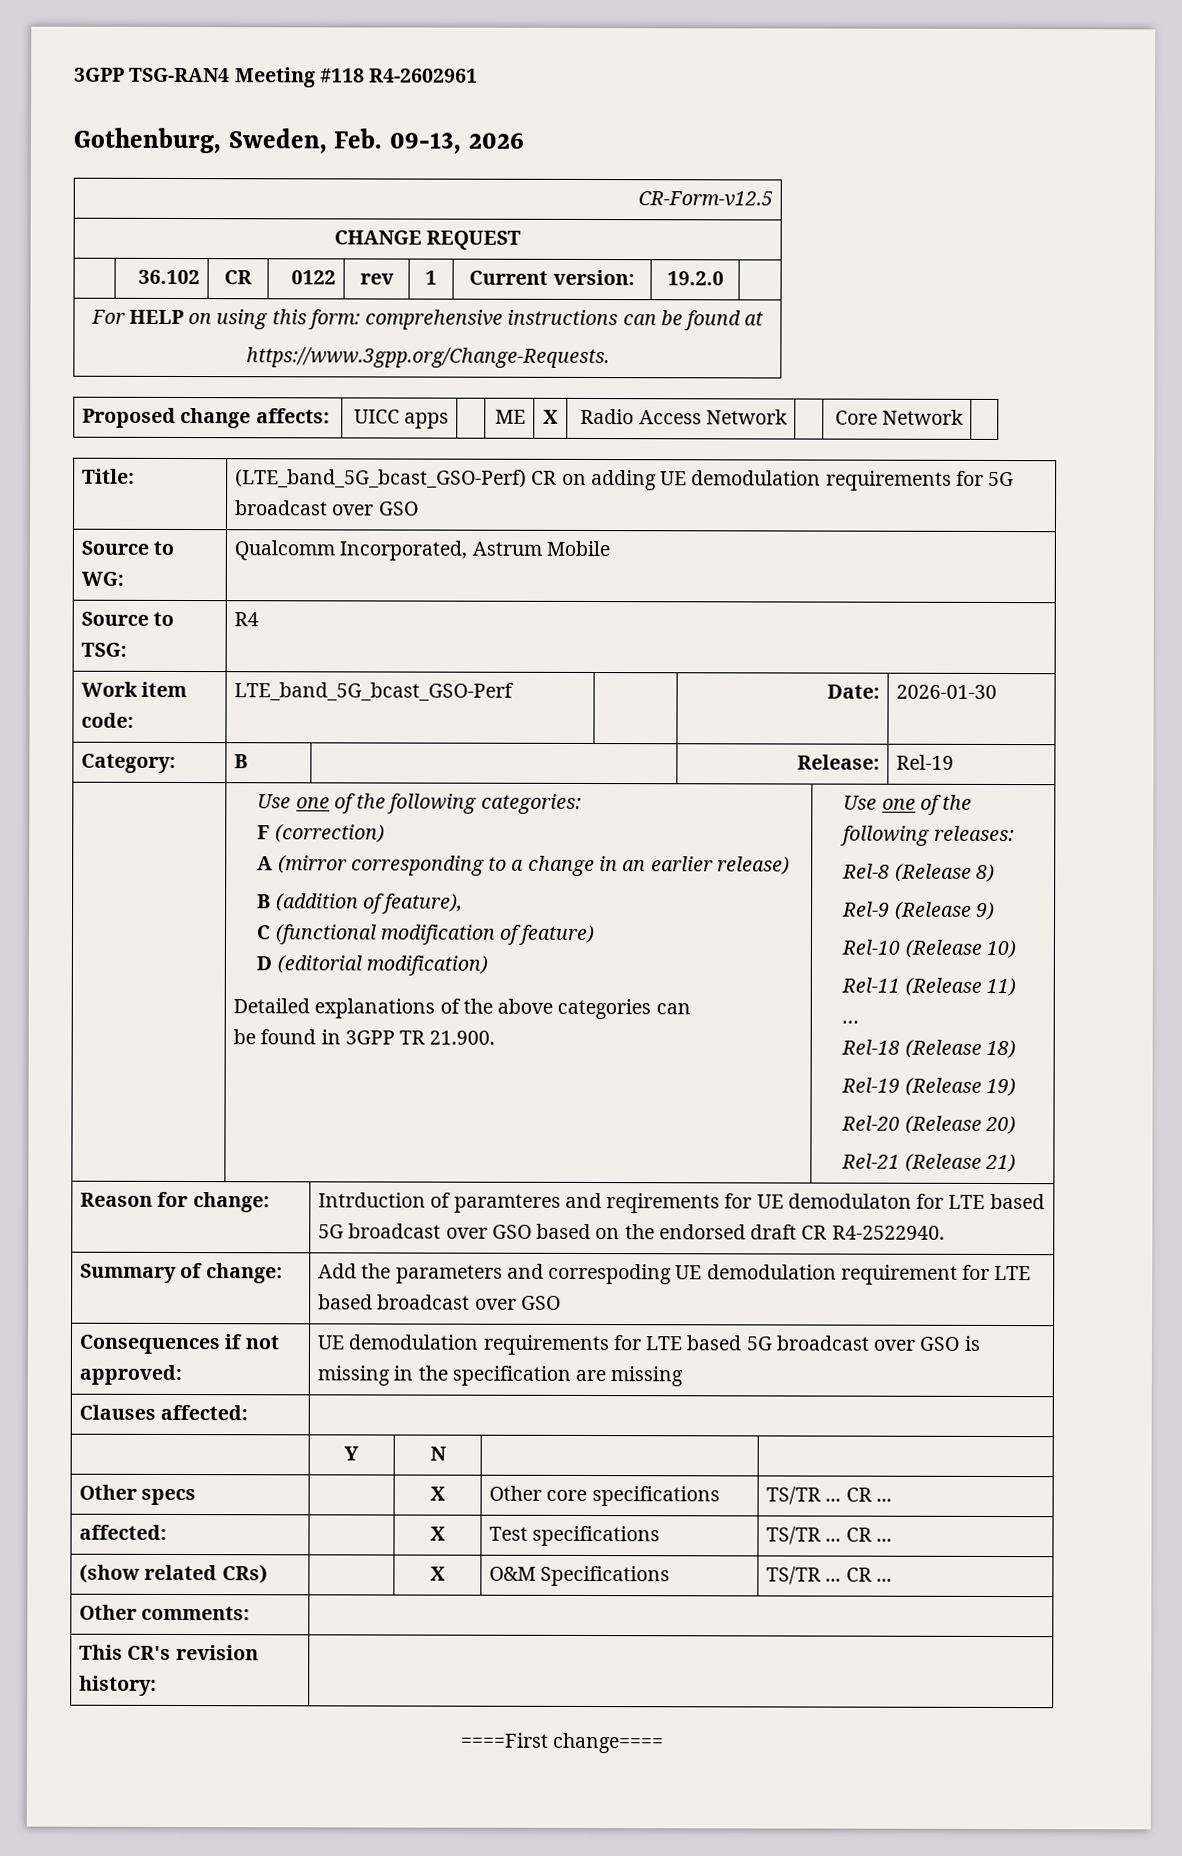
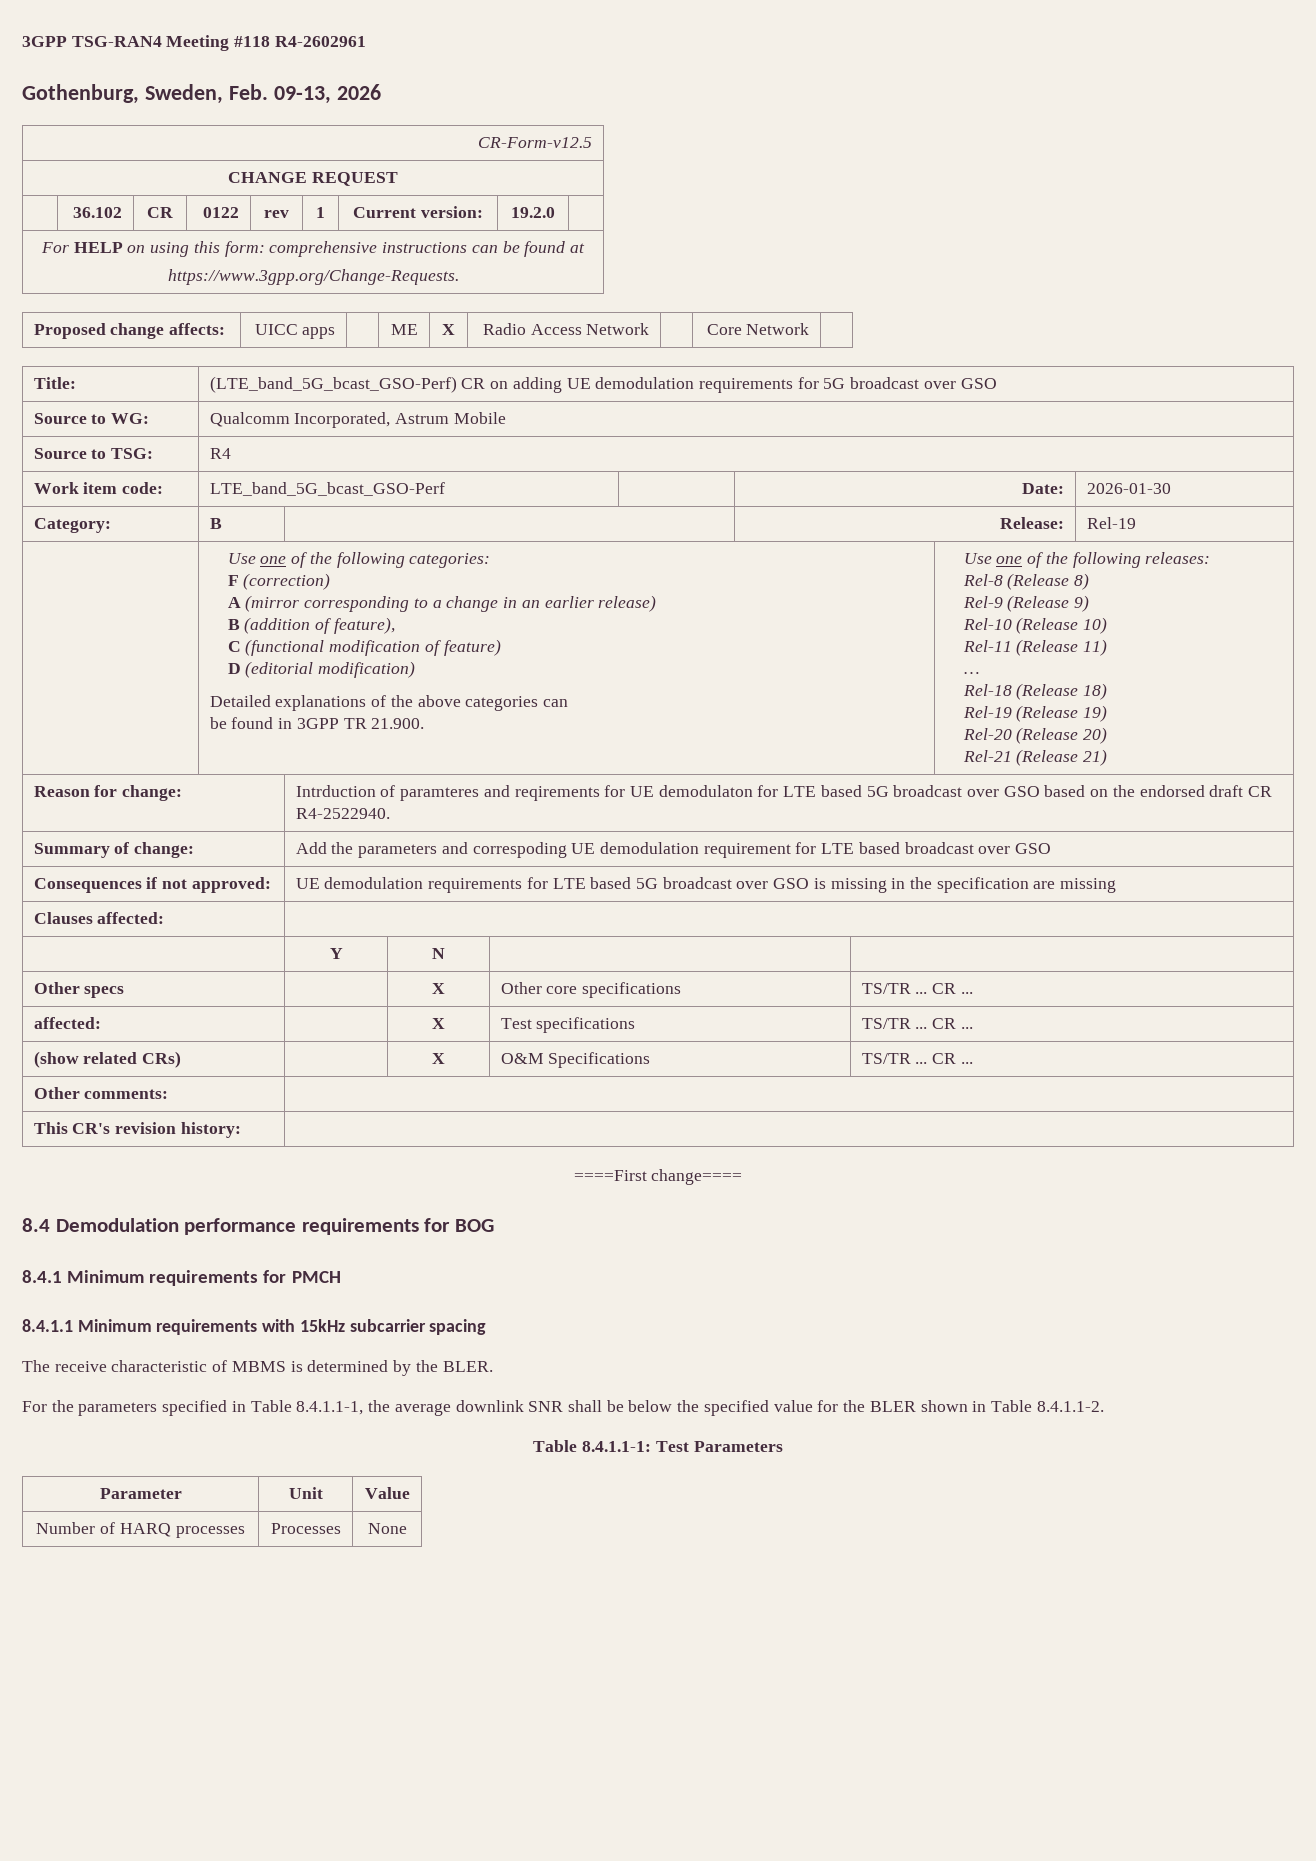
+ 8.4 Demodulation performance requirements for BOG
+ 8.4.1 Minimum requirements for PMCH
+ 8.4.1.1 Minimum requirements with 15kHz subcarrier spacing
+ The receive characteristic of MBMS is determined by the BLER.
+ For the parameters specified in Table 8.4.1.1-1, the average downlink SNR shall be below the specified value for the BLER shown in Table 8.4.1.1-2.
+ Table 8.4.1.1-1: Test Parameters
+ Parameter | Unit | Value
+ Number of HARQ processes | Processes | None

